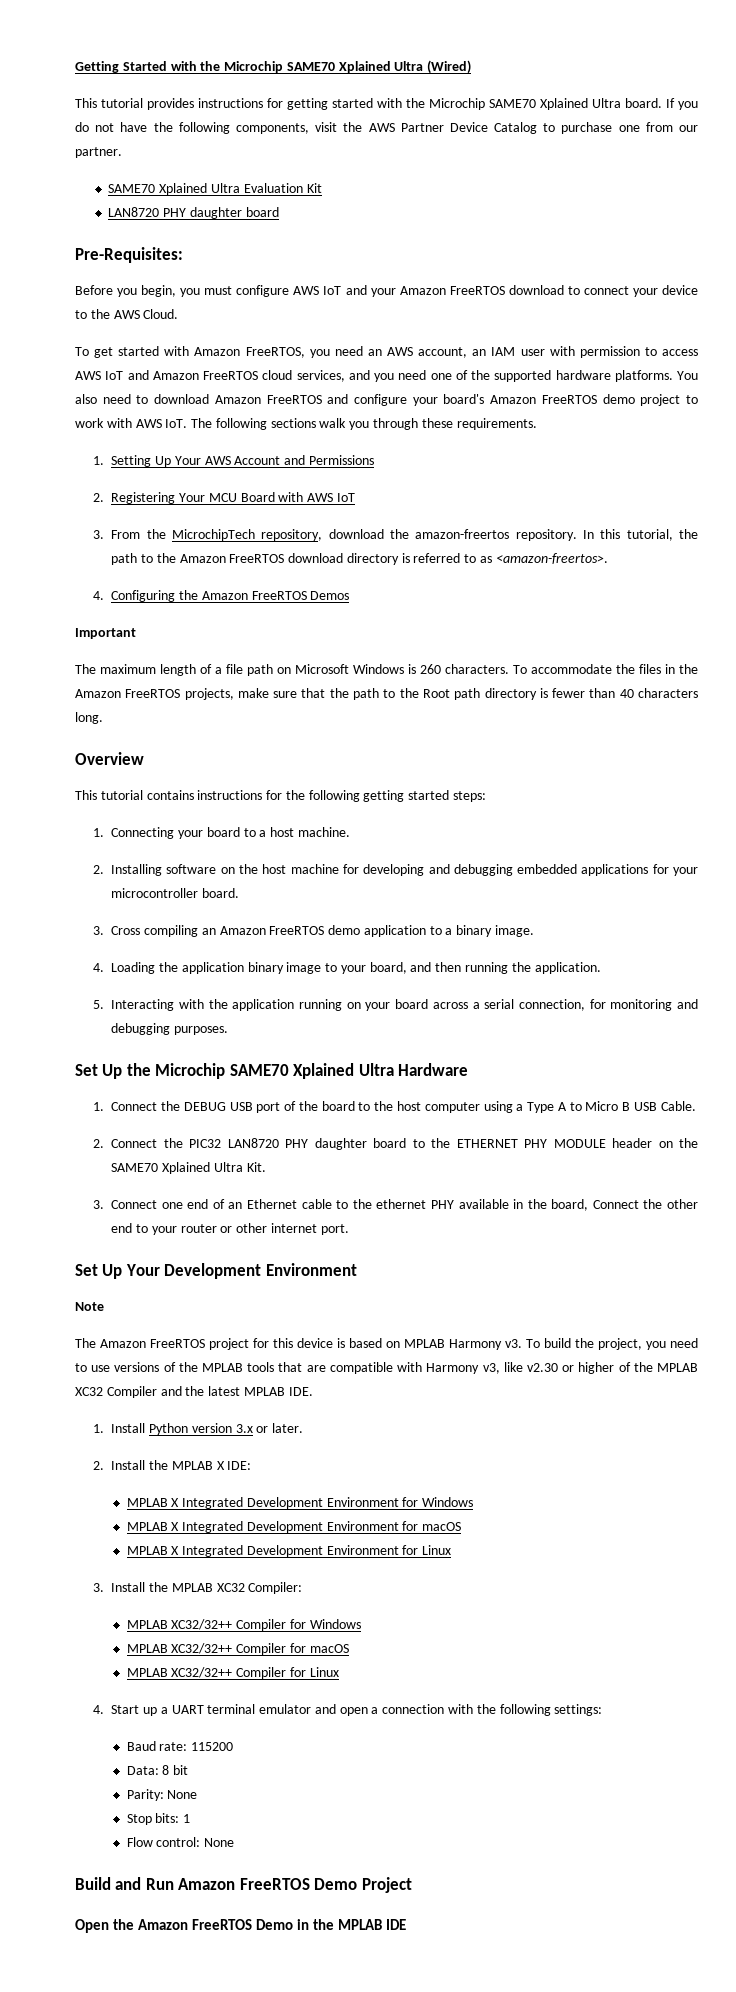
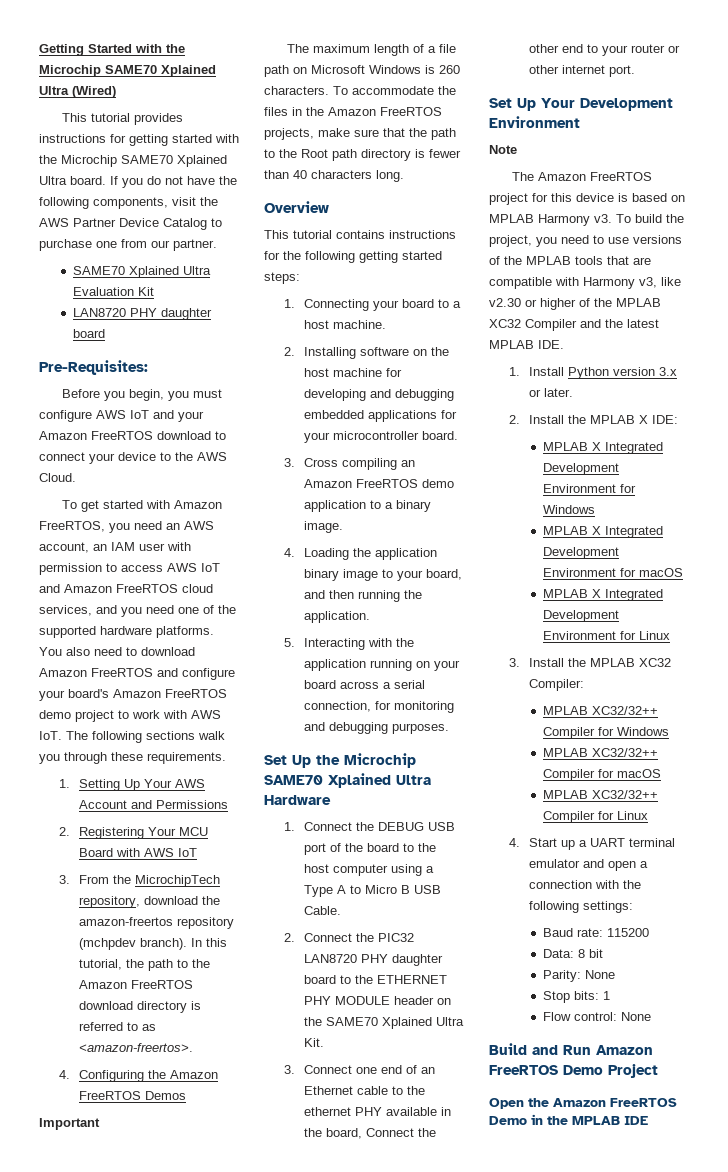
- 3. From the MicrochipTech repository, download the amazon-freertos repository.
+ 3. From the MicrochipTech repository, download the amazon-freertos repository (mchpdev branch).

